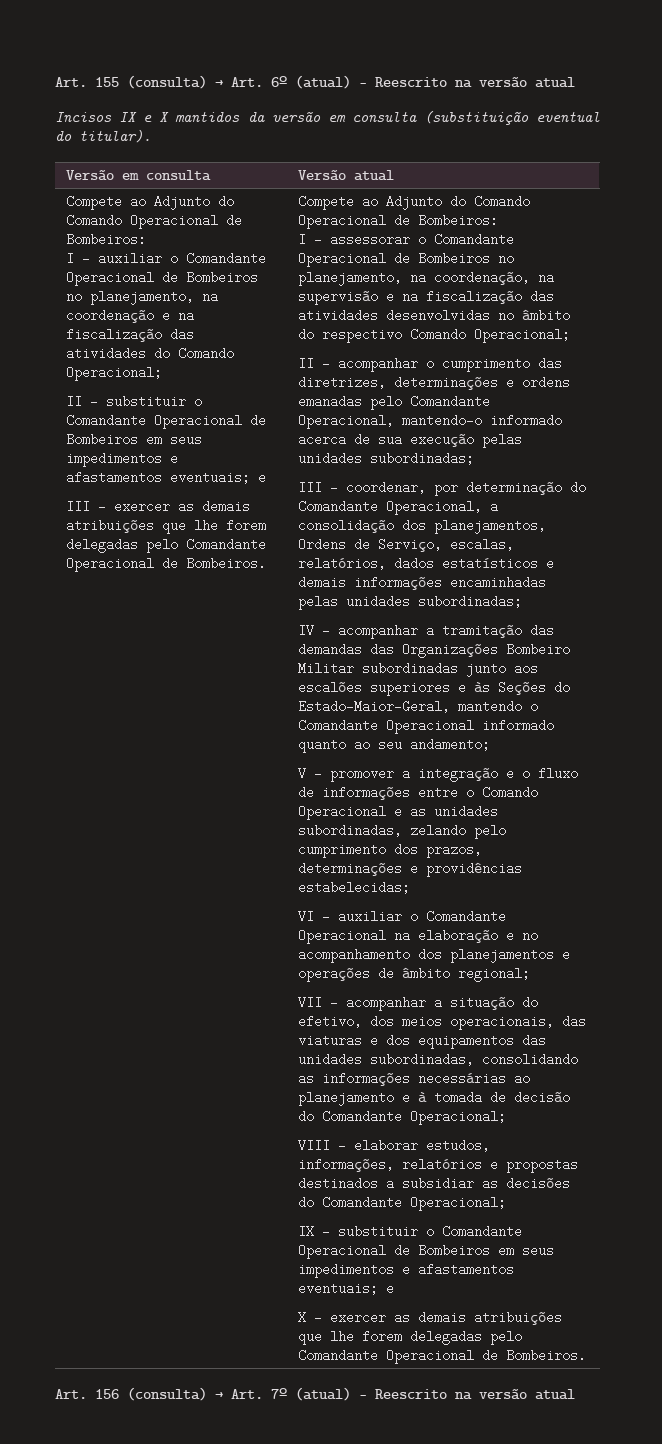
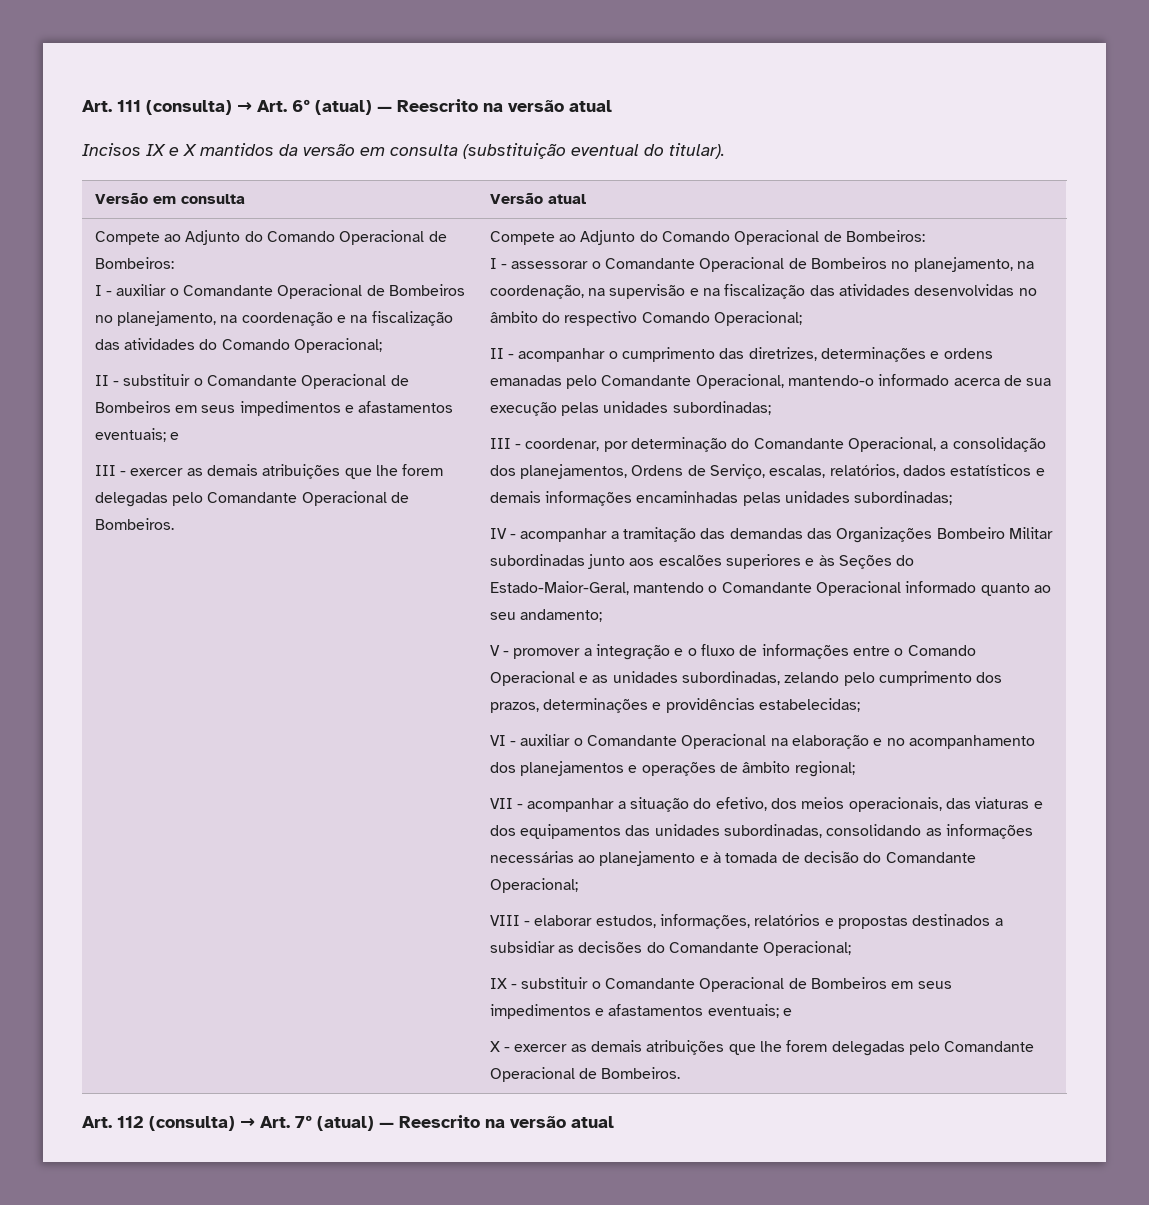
- Art. 155 (consulta) → Art. 6º (atual) — Reescrito na versão atual
+ Art. 111 (consulta) → Art. 6º (atual) — Reescrito na versão atual
- Art. 156 (consulta) → Art. 7º (atual) — Reescrito na versão atual
+ Art. 112 (consulta) → Art. 7º (atual) — Reescrito na versão atual

